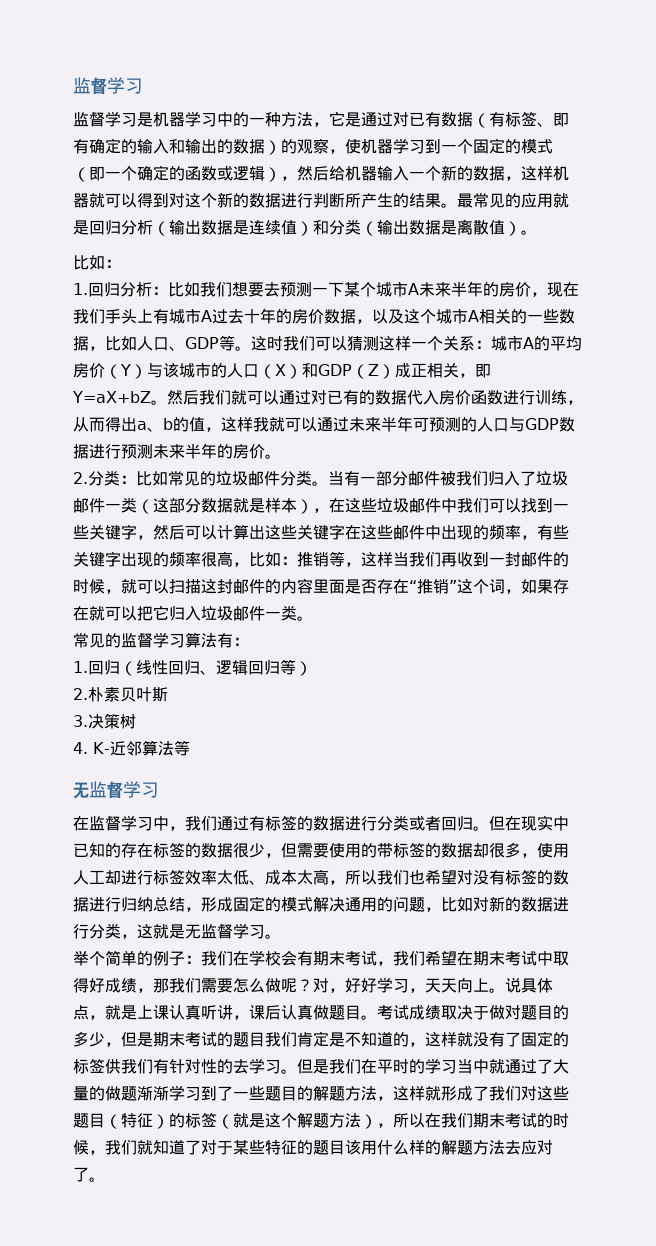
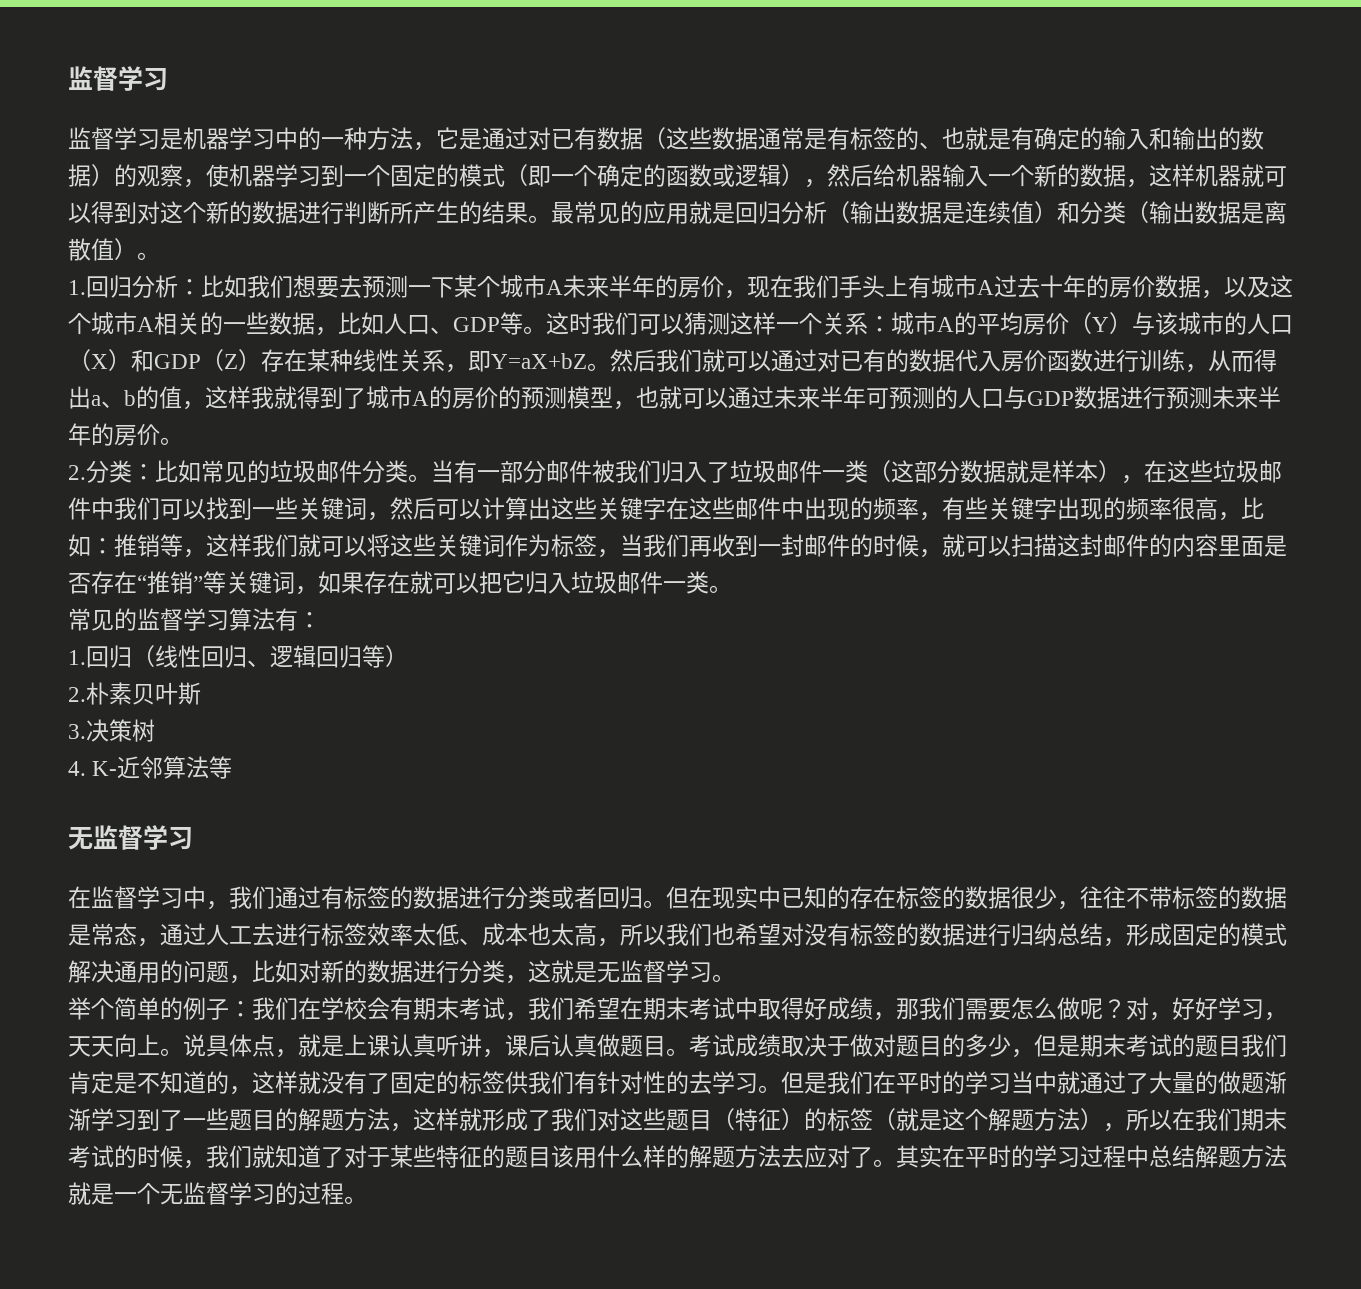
- 监督学习是机器学习中的一种方法，它是通过对已有数据（有标签、即有确定的输入和输出的数据）的观察，使机器学习到一个固定的模式（即一个确定的函数或逻辑），然后给机器输入一个新的数据，这样机器就可以得到对这个新的数据进行判断所产生的结果。
+ 监督学习是机器学习中的一种方法，它是通过对已有数据（这些数据通常是有标签的、也就是有确定的输入和输出的数据）的观察，使机器学习到一个固定的模式（即一个确定的函数或逻辑），然后给机器输入一个新的数据，这样机器就可以得到对这个新的数据进行判断所产生的结果。
  最常见的应用就是回归分析（输出数据是连续值）和分类（输出数据是离散值）。
- 比如：
- 这时我们可以猜测这样一个关系：城市A的平均房价（Y）与该城市的人口（X）和GDP（Z）成正相关，即Y=aX+bZ。
+ 这时我们可以猜测这样一个关系：城市A的平均房价（Y）与该城市的人口（X）和GDP（Z）存在某种线性关系，即Y=aX+bZ。
- 然后我们就可以通过对已有的数据代入房价函数进行训练，从而得出a、b的值，这样我就可以通过未来半年可预测的人口与GDP数据进行预测未来半年的房价。
+ 然后我们就可以通过对已有的数据代入房价函数进行训练，从而得出a、b的值，这样我就得到了城市A的房价的预测模型，也就可以通过未来半年可预测的人口与GDP数据进行预测未来半年的房价。
- 当有一部分邮件被我们归入了垃圾邮件一类（这部分数据就是样本），在这些垃圾邮件中我们可以找到一些关键字，然后可以计算出这些关键字在这些邮件中出现的频率，有些关键字出现的频率很高，比如：
+ 当有一部分邮件被我们归入了垃圾邮件一类（这部分数据就是样本），在这些垃圾邮件中我们可以找到一些关键词，然后可以计算出这些关键字在这些邮件中出现的频率，有些关键字出现的频率很高，比如：
- 推销等，这样当我们再收到一封邮件的时候，就可以扫描这封邮件的内容里面是否存在“推销”这个词，如果存在就可以把它归入垃圾邮件一类。
+ 推销等，这样我们就可以将这些关键词作为标签，当我们再收到一封邮件的时候，就可以扫描这封邮件的内容里面是否存在“推销”等关键词，如果存在就可以把它归入垃圾邮件一类。
- 但在现实中已知的存在标签的数据很少，但需要使用的带标签的数据却很多，使用人工却进行标签效率太低、成本太高，所以我们也希望对没有标签的数据进行归纳总结，形成固定的模式解决通用的问题，比如对新的数据进行分类，这就是无监督学习。
+ 但在现实中已知的存在标签的数据很少，往往不带标签的数据是常态，通过人工去进行标签效率太低、成本也太高，所以我们也希望对没有标签的数据进行归纳总结，形成固定的模式解决通用的问题，比如对新的数据进行分类，这就是无监督学习。
+ 其实在平时的学习过程中总结解题方法就是一个无监督学习的过程。

